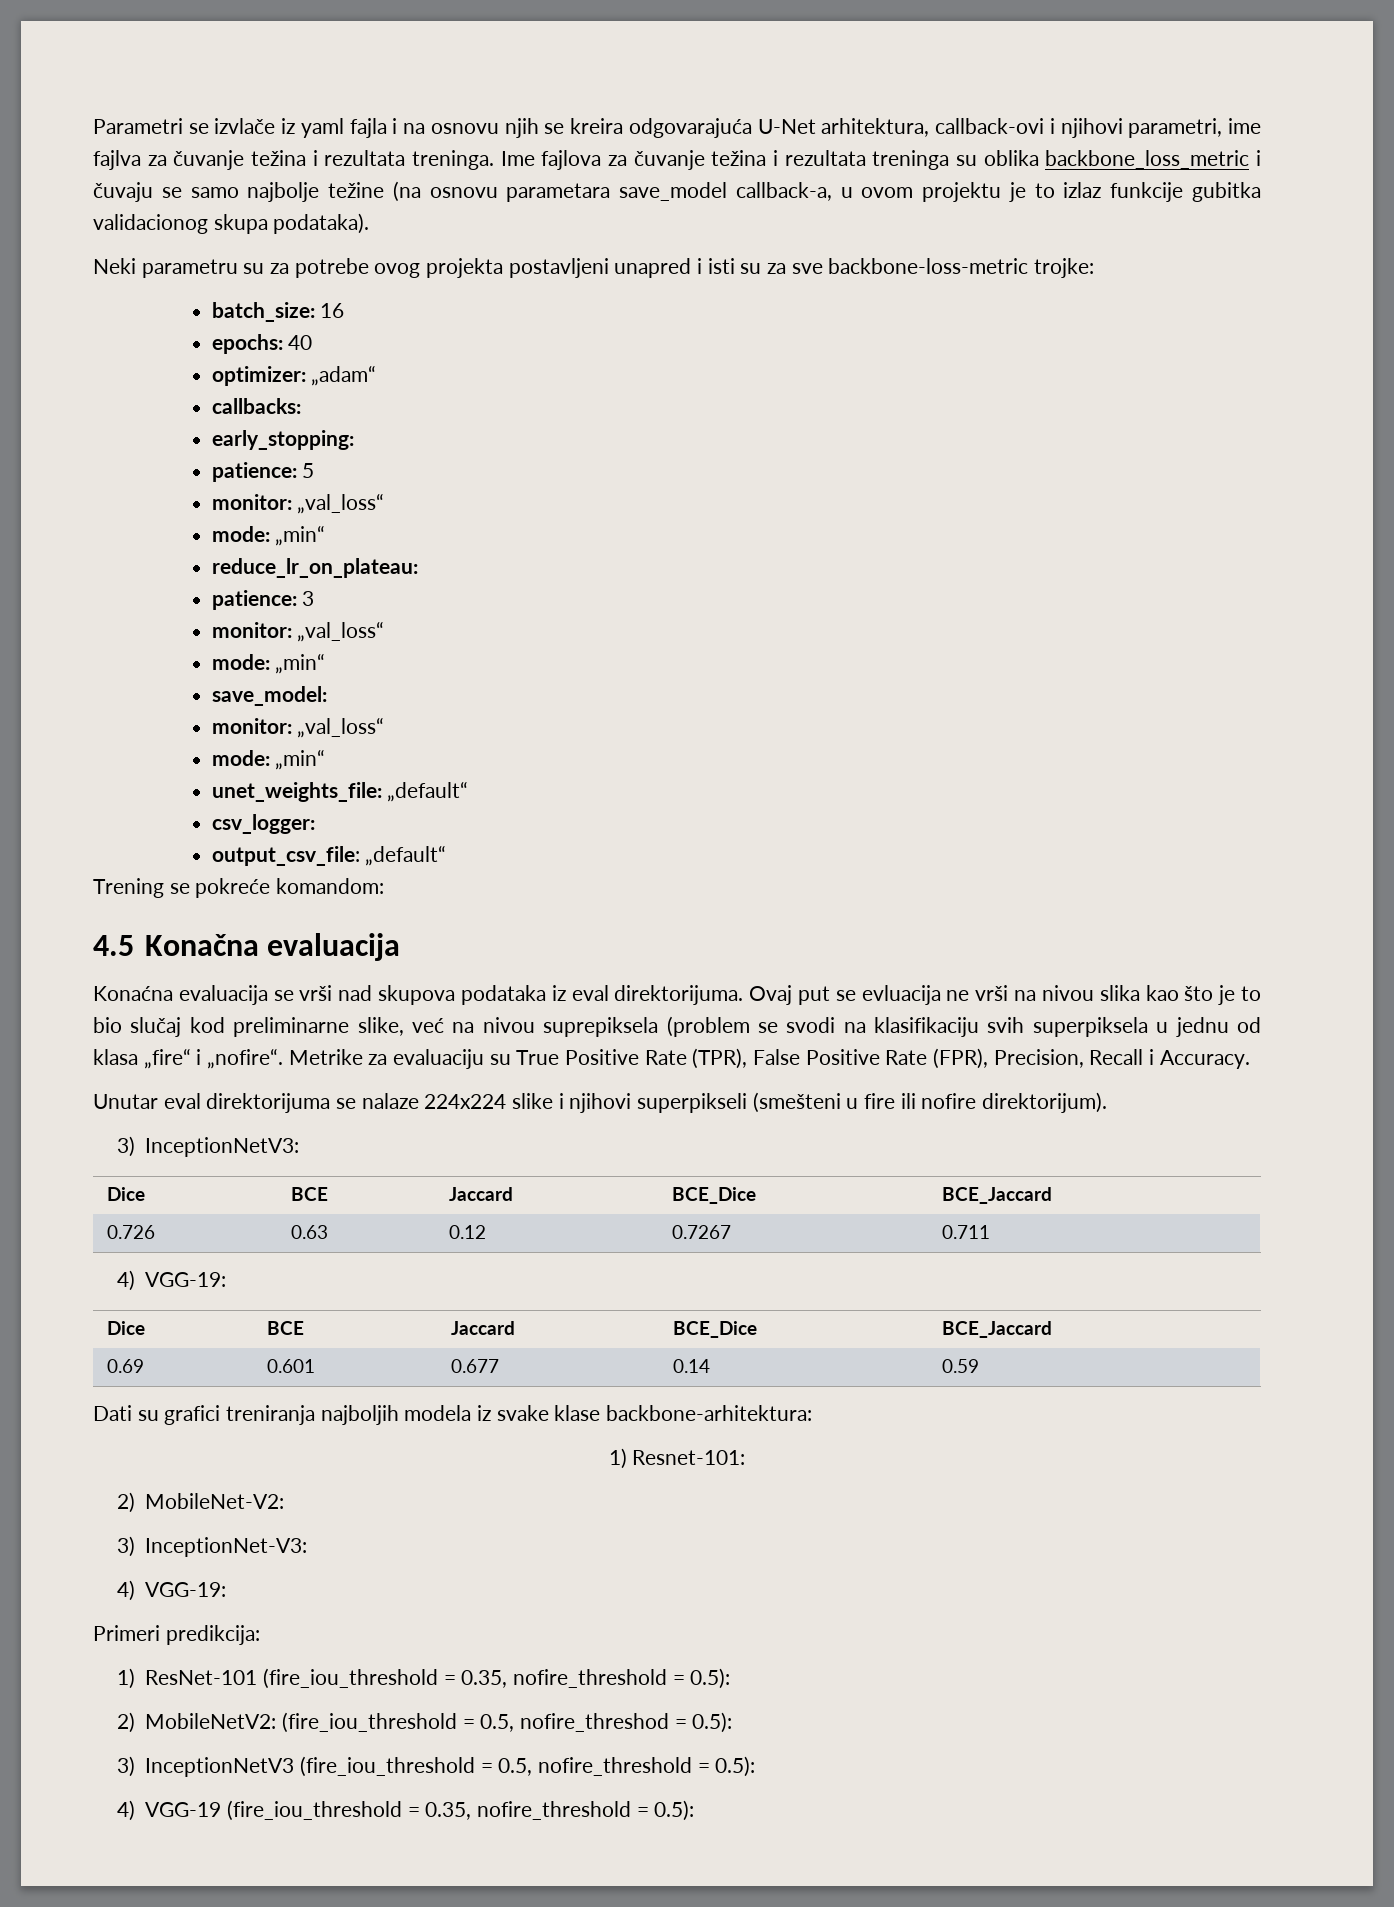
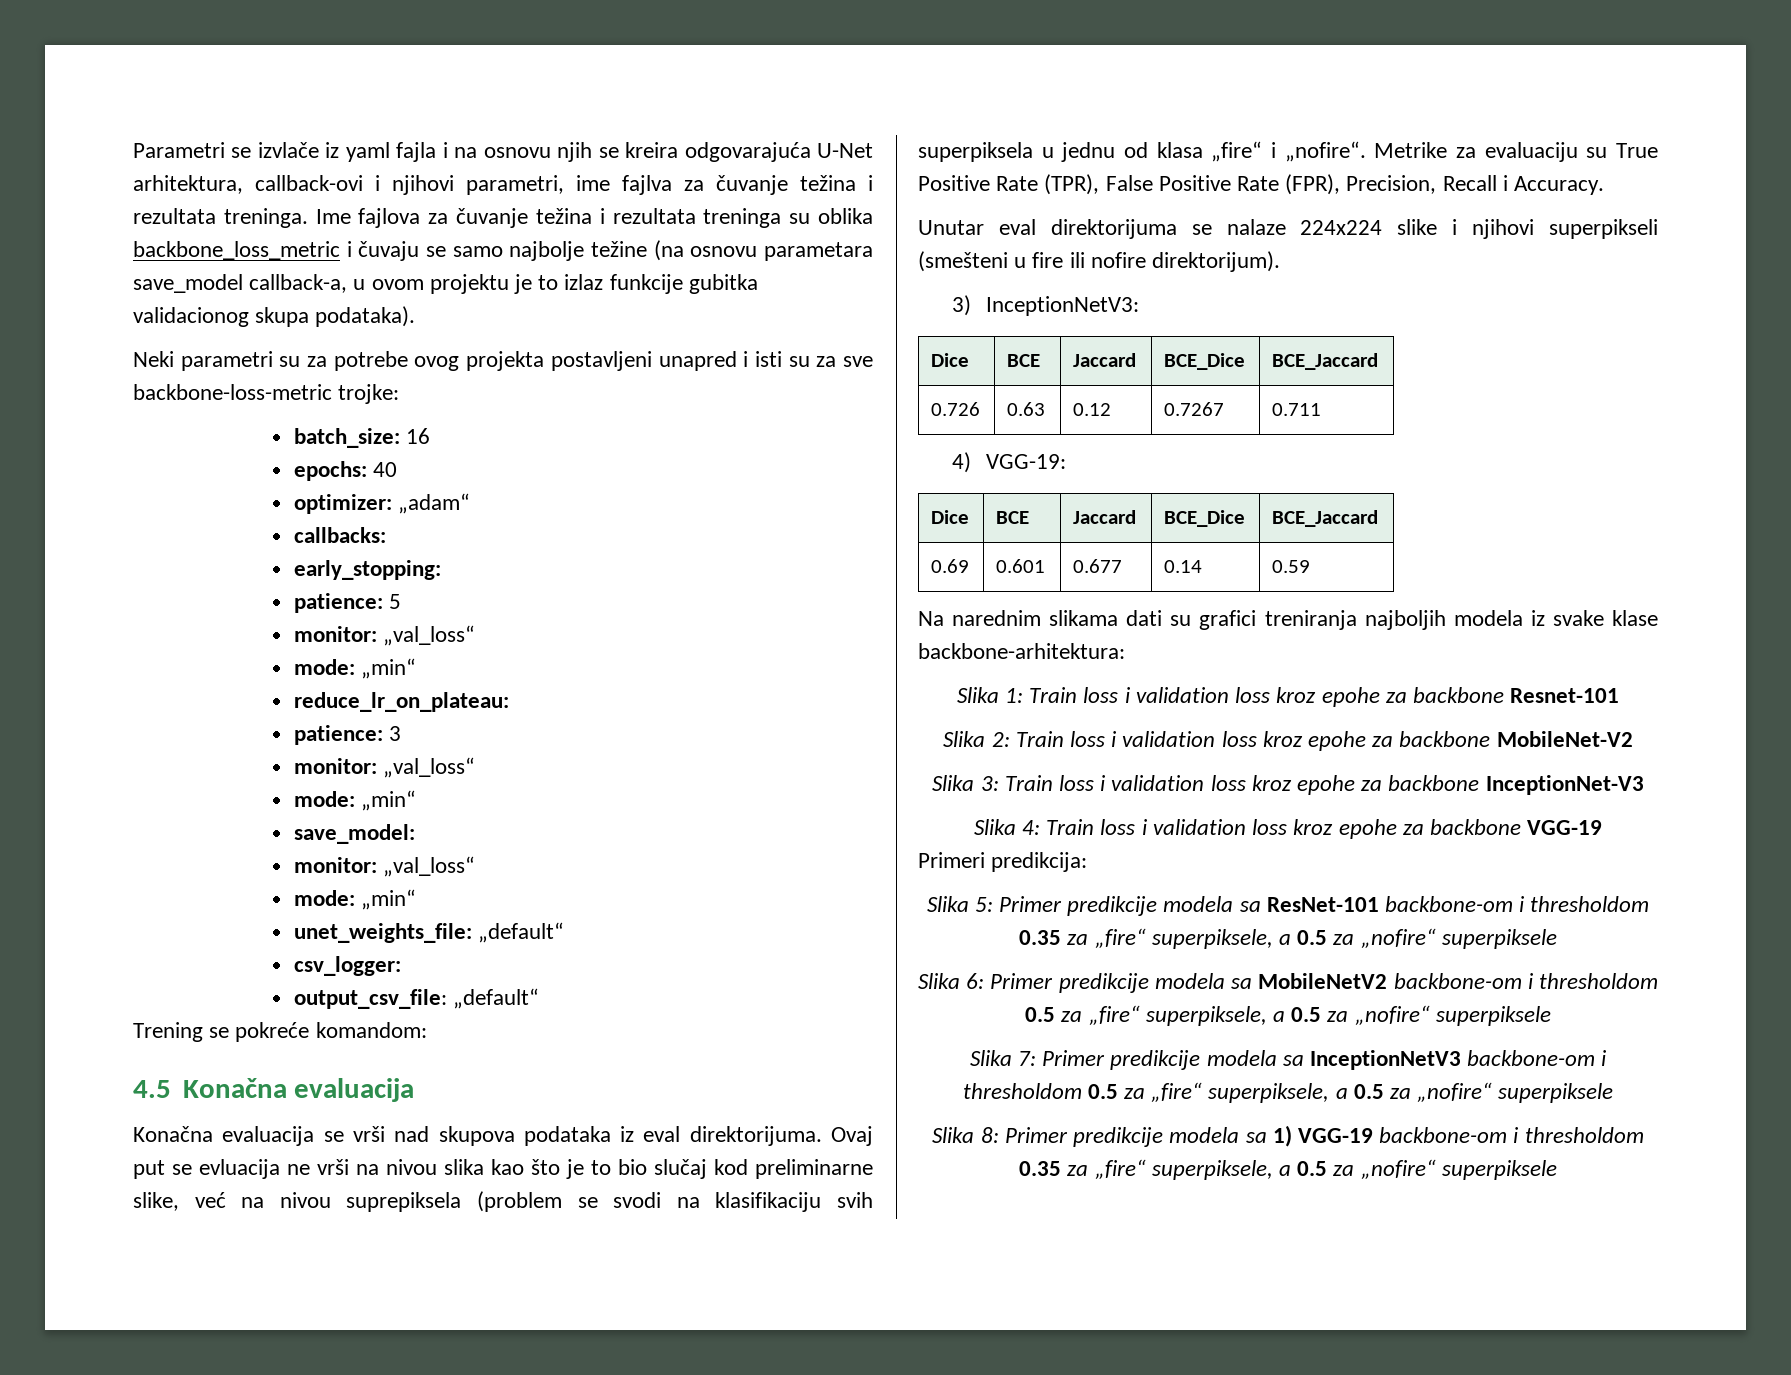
- Neki parametru su za potrebe ovog projekta postavljeni unapred i isti su za sve backbone-loss-metric trojke:
+ Neki parametri su za potrebe ovog projekta postavljeni unapred i isti su za sve backbone-loss-metric trojke:
- Konaćna evaluacija se vrši nad skupova podataka iz eval direktorijuma.
+ Konačna evaluacija se vrši nad skupova podataka iz eval direktorijuma.
- Dati su grafici treniranja najboljih modela iz svake klase backbone-arhitektura:
+ Na narednim slikama dati su grafici treniranja najboljih modela iz svake klase backbone-arhitektura:
- 1) Resnet-101:
- 2) MobileNet-V2:
- 3) InceptionNet-V3:
- 4) VGG-19:
+ Slika 1: Train loss i validation loss kroz epohe za backbone Resnet-101
+ Slika 2: Train loss i validation loss kroz epohe za backbone MobileNet-V2
+ Slika 3: Train loss i validation loss kroz epohe za backbone InceptionNet-V3
+ Slika 4: Train loss i validation loss kroz epohe za backbone VGG-19
  Primeri predikcija:
- 1) ResNet-101 (fire_iou_threshold = 0.35, nofire_threshold = 0.5):
- 2) MobileNetV2: (fire_iou_threshold = 0.5, nofire_threshod = 0.5):
- 3) InceptionNetV3 (fire_iou_threshold = 0.5, nofire_threshold = 0.5):
- 4) VGG-19 (fire_iou_threshold = 0.35, nofire_threshold = 0.5):
+ Slika 5: Primer predikcije modela sa ResNet-101 backbone-om i thresholdom 0.35 za „fire“ superpiksele, a 0.5 za „nofire“ superpiksele
+ Slika 6: Primer predikcije modela sa MobileNetV2 backbone-om i thresholdom 0.5 za „fire“ superpiksele, a 0.5 za „nofire“ superpiksele
+ Slika 7: Primer predikcije modela sa InceptionNetV3 backbone-om i thresholdom 0.5 za „fire“ superpiksele, a 0.5 za „nofire“ superpiksele
+ Slika 8: Primer predikcije modela sa 1) VGG-19 backbone-om i thresholdom 0.35 za „fire“ superpiksele, a 0.5 za „nofire“ superpiksele

